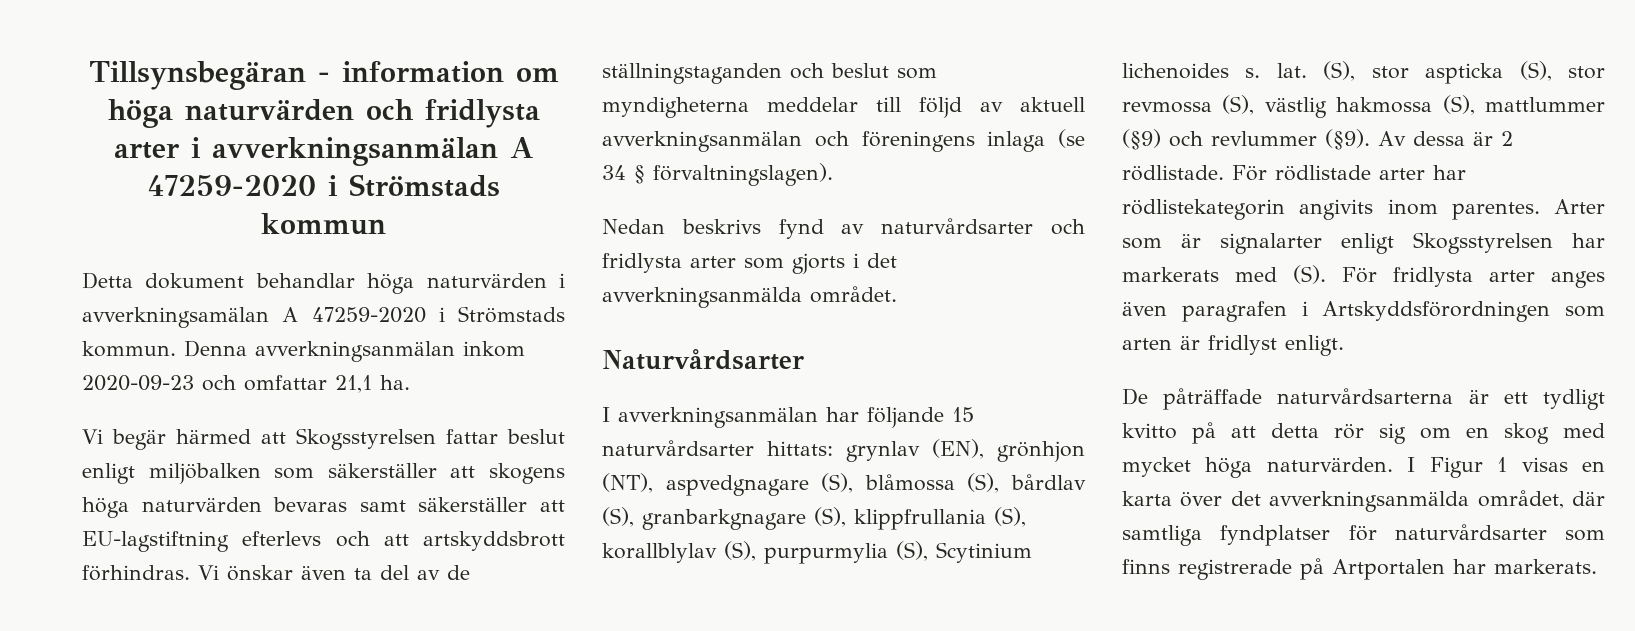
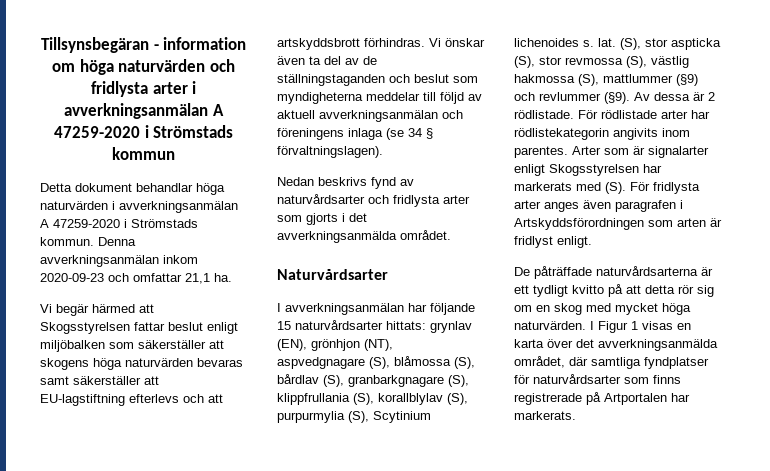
- Detta dokument behandlar höga naturvärden i avverkningsamälan A 47259-2020 i Strömstads kommun.
+ Detta dokument behandlar höga naturvärden i avverkningsanmälan A 47259-2020 i Strömstads kommun.

